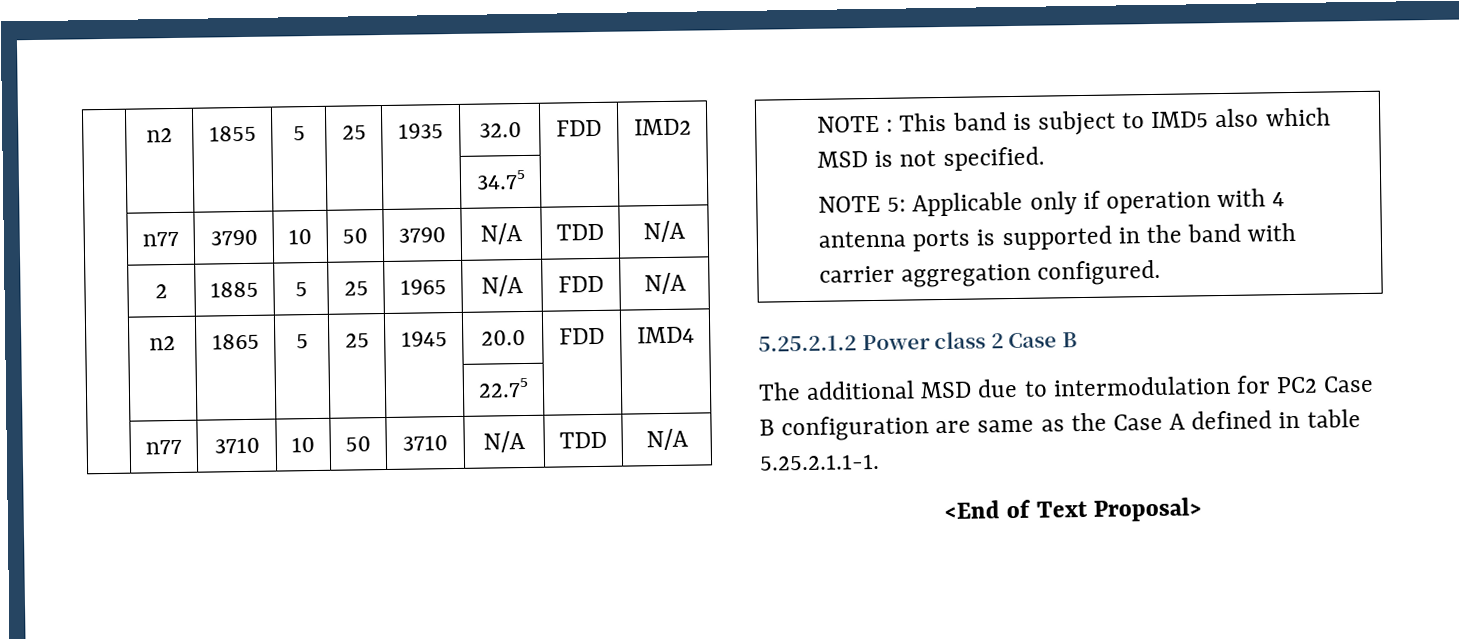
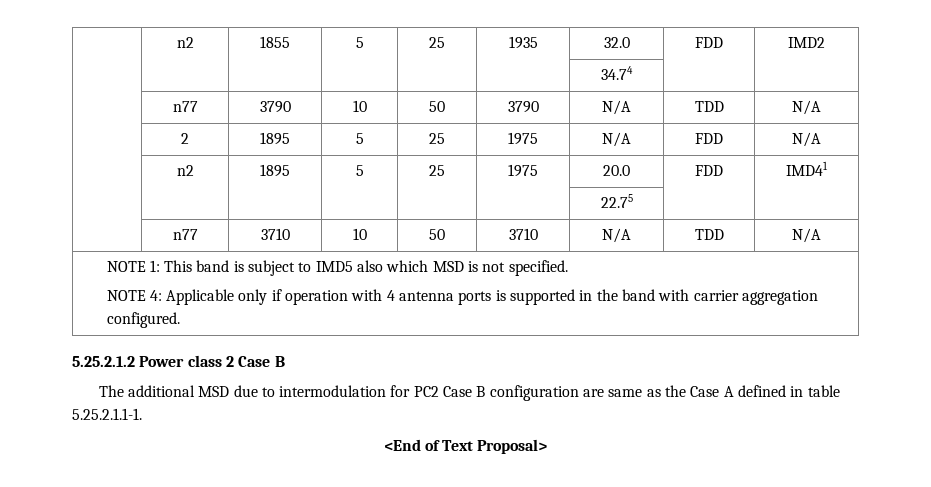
- | | | | | | 34.75 | |
+ | | | | | | 34.74 | |
- | 2 | 1885 | 5 | 25 | 1965 | N/A | FDD | N/A
+ | 2 | 1895 | 5 | 25 | 1975 | N/A | FDD | N/A
- | n2 | 1865 | 5 | 25 | 1945 | 20.0 | FDD | IMD4
+ | n2 | 1895 | 5 | 25 | 1975 | 20.0 | FDD | IMD41
- NOTE : This band is subject to IMD5 also which MSD is not specified.
- NOTE 5: Applicable only if operation with 4 antenna ports is supported in the band with carrier aggregation configured.
+ NOTE 1: This band is subject to IMD5 also which MSD is not specified.
+ NOTE 4: Applicable only if operation with 4 antenna ports is supported in the band with carrier aggregation configured.

